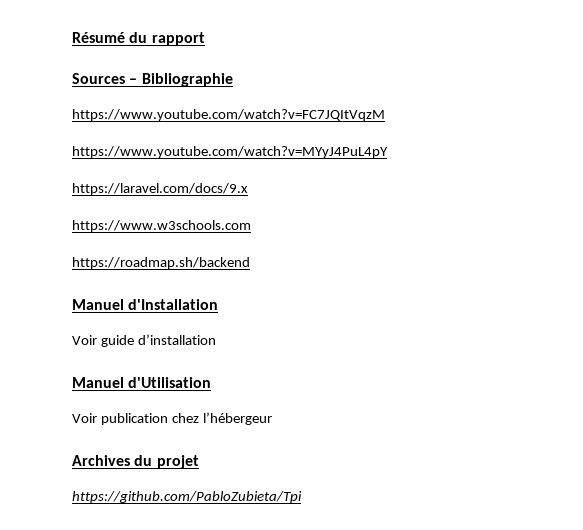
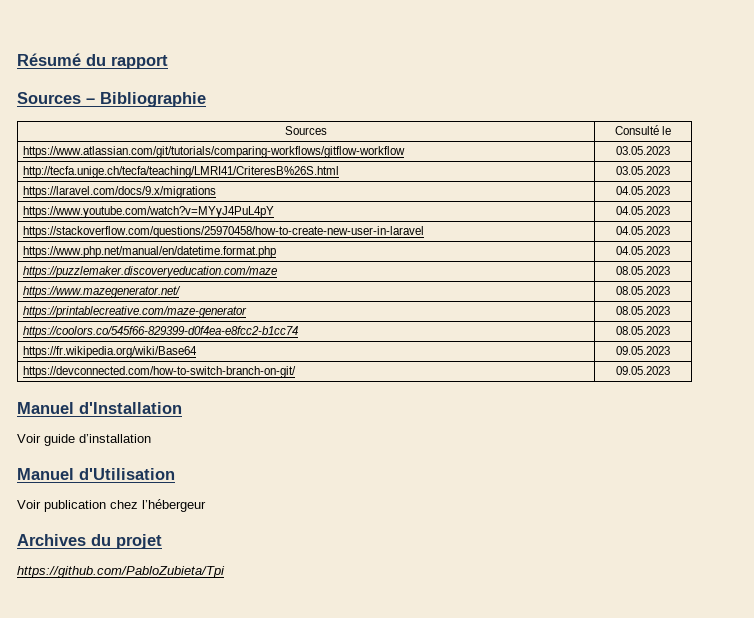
- https://www.youtube.com/watch?v=FC7JQItVqzM
- https://www.youtube.com/watch?v=MYyJ4PuL4pY
- https://laravel.com/docs/9.x
- https://www.w3schools.com
- https://roadmap.sh/backend
+ Sources | Consulté le
+ https://www.atlassian.com/git/tutorials/comparing-workflows/gitflow-workflow | 03.05.2023
+ http://tecfa.unige.ch/tecfa/teaching/LMRI41/CriteresB%26S.html | 03.05.2023
+ https://laravel.com/docs/9.x/migrations | 04.05.2023
+ https://www.youtube.com/watch?v=MYyJ4PuL4pY | 04.05.2023
+ https://stackoverflow.com/questions/25970458/how-to-create-new-user-in-laravel | 04.05.2023
+ https://www.php.net/manual/en/datetime.format.php | 04.05.2023
+ https://puzzlemaker.discoveryeducation.com/maze | 08.05.2023
+ https://www.mazegenerator.net/ | 08.05.2023
+ https://printablecreative.com/maze-generator | 08.05.2023
+ https://coolors.co/545f66-829399-d0f4ea-e8fcc2-b1cc74 | 08.05.2023
+ https://fr.wikipedia.org/wiki/Base64 | 09.05.2023
+ https://devconnected.com/how-to-switch-branch-on-git/ | 09.05.2023

